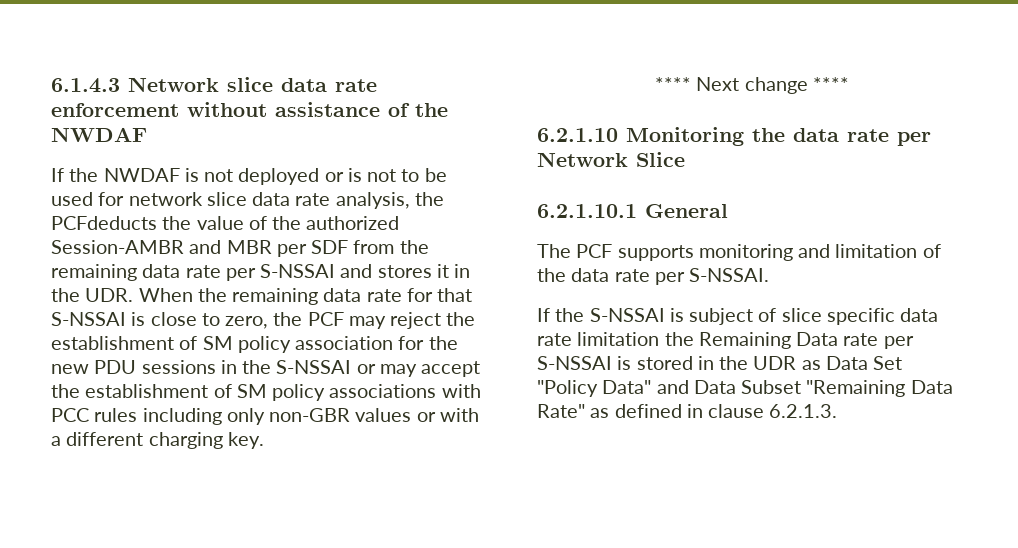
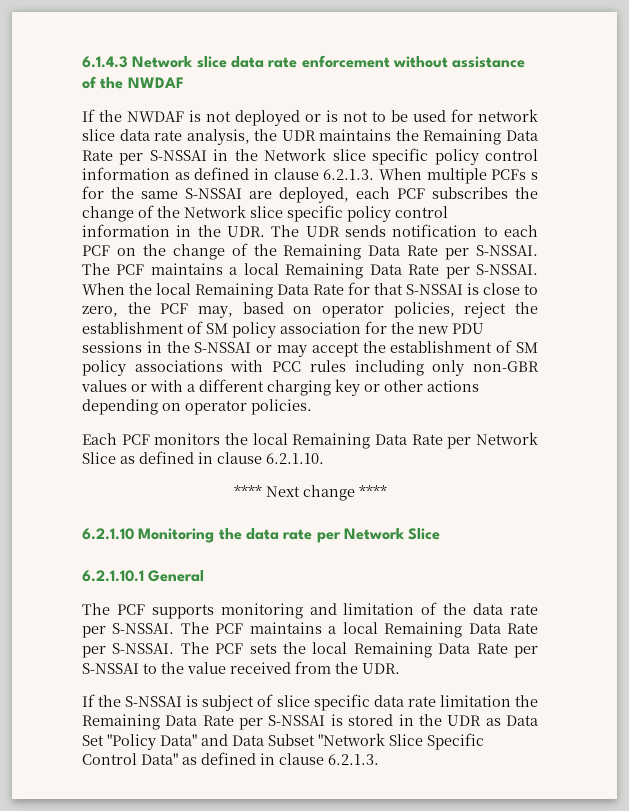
- If the NWDAF is not deployed or is not to be used for network slice data rate analysis, the PCFdeducts the value of the authorized Session-AMBR and MBR per SDF from the remaining data rate per S-NSSAI and stores it in the UDR. When the remaining data rate for that S-NSSAI is close to zero, the PCF may reject the establishment of SM policy association for the new PDU sessions in the S-NSSAI or may accept the establishment of SM policy associations with PCC rules including only non-GBR values or with a different charging key.
+ If the NWDAF is not deployed or is not to be used for network slice data rate analysis, the UDR maintains the Remaining Data Rate per S-NSSAI in the Network slice specific policy control information as defined in clause 6.2.1.3. When multiple PCFs s for the same S-NSSAI are deployed, each PCF subscribes the change of the Network slice specific policy control information in the UDR. The UDR sends notification to each PCF on the change of the Remaining Data Rate per S-NSSAI. The PCF maintains a local Remaining Data Rate per S-NSSAI. When the local Remaining Data Rate for that S-NSSAI is close to zero, the PCF may, based on operator policies, reject the establishment of SM policy association for the new PDU sessions in the S-NSSAI or may accept the establishment of SM policy associations with PCC rules including only non-GBR values or with a different charging key or other actions depending on operator policies.
+ Each PCF monitors the local Remaining Data Rate per Network Slice as defined in clause 6.2.1.10.
+ The PCF maintains a local Remaining Data Rate per S-NSSAI. The PCF sets the local Remaining Data Rate per S-NSSAI to the value received from the UDR.
- If the S-NSSAI is subject of slice specific data rate limitation the Remaining Data rate per S-NSSAI is stored in the UDR as Data Set "Policy Data" and Data Subset "Remaining Data Rate" as defined in clause 6.2.1.3.
+ If the S-NSSAI is subject of slice specific data rate limitation the Remaining Data Rate per S-NSSAI is stored in the UDR as Data Set "Policy Data" and Data Subset "Network Slice Specific Control Data" as defined in clause 6.2.1.3.

